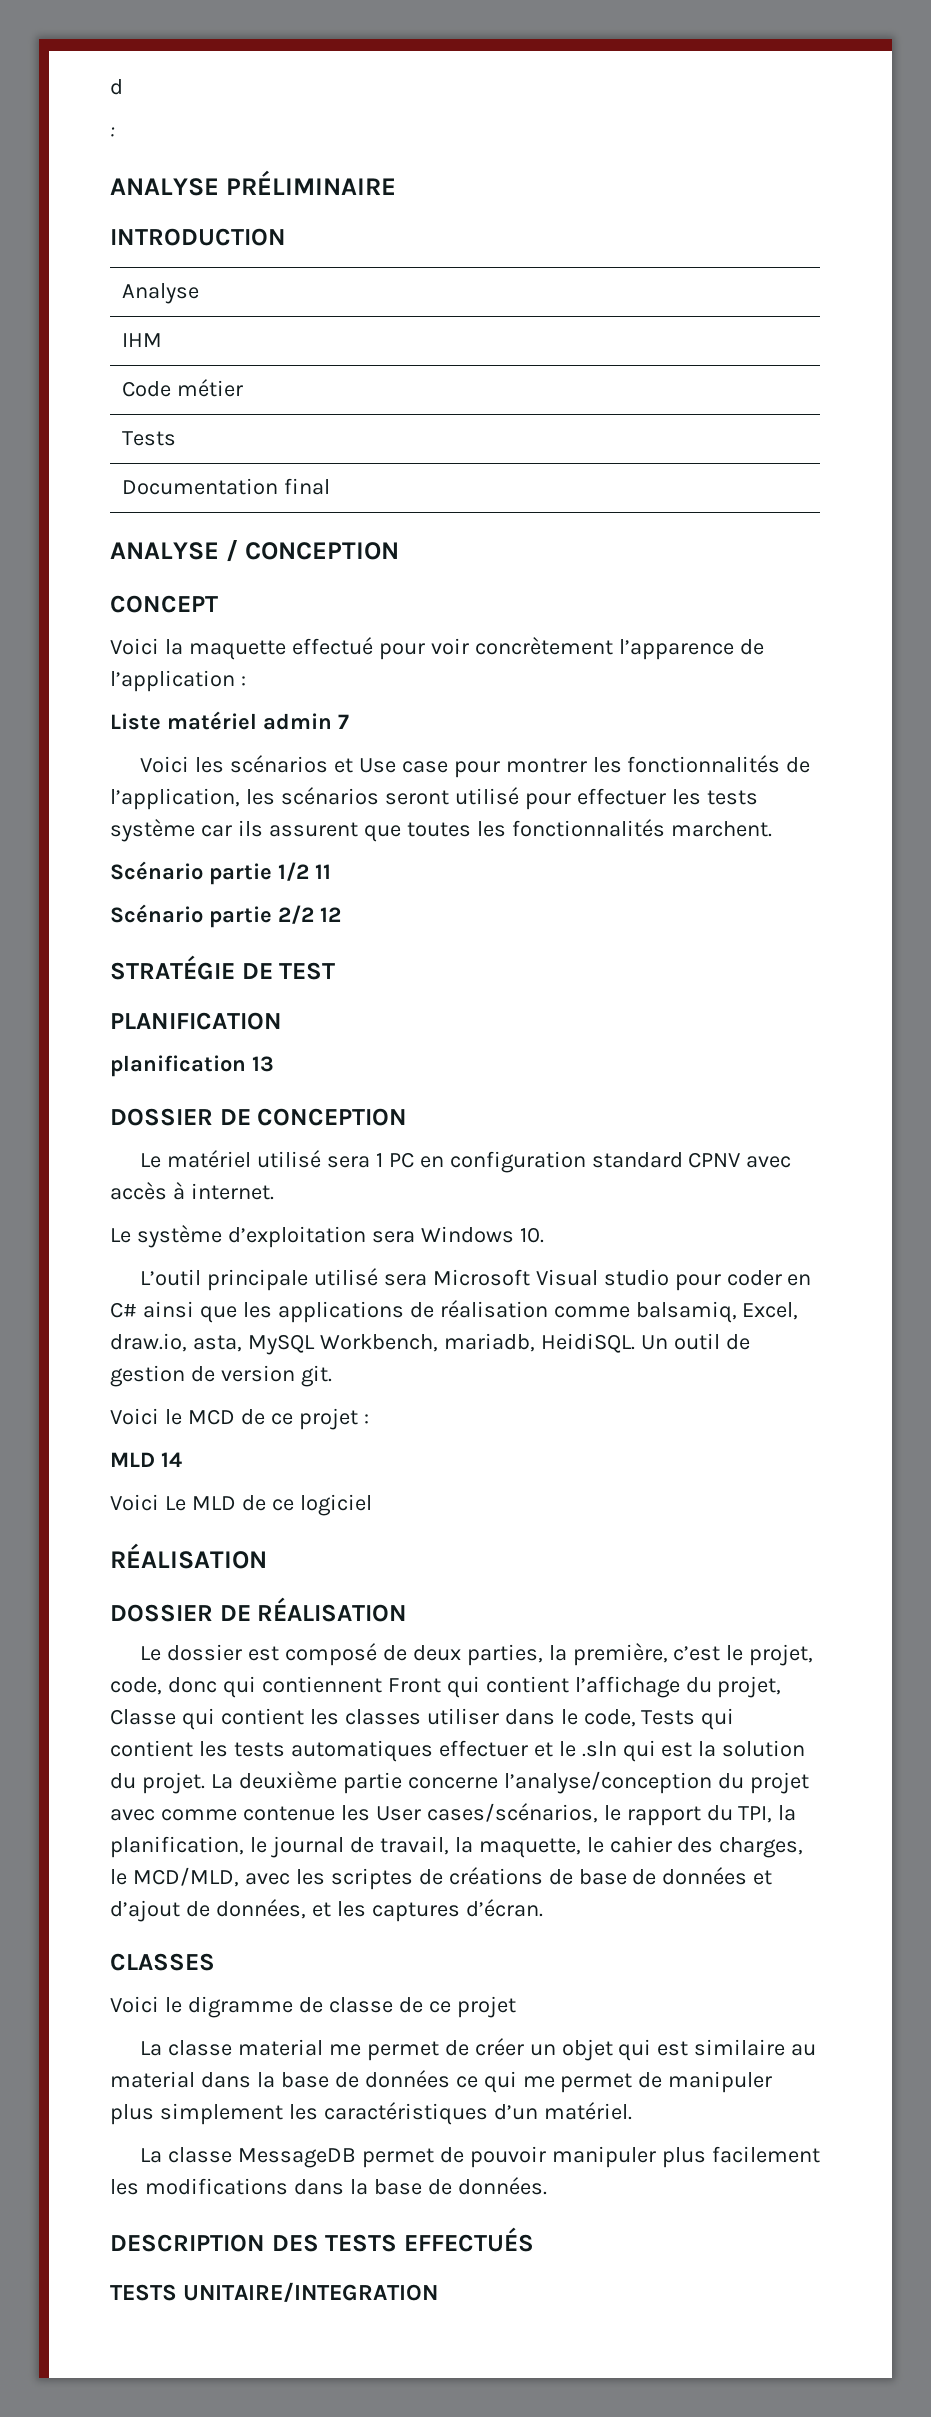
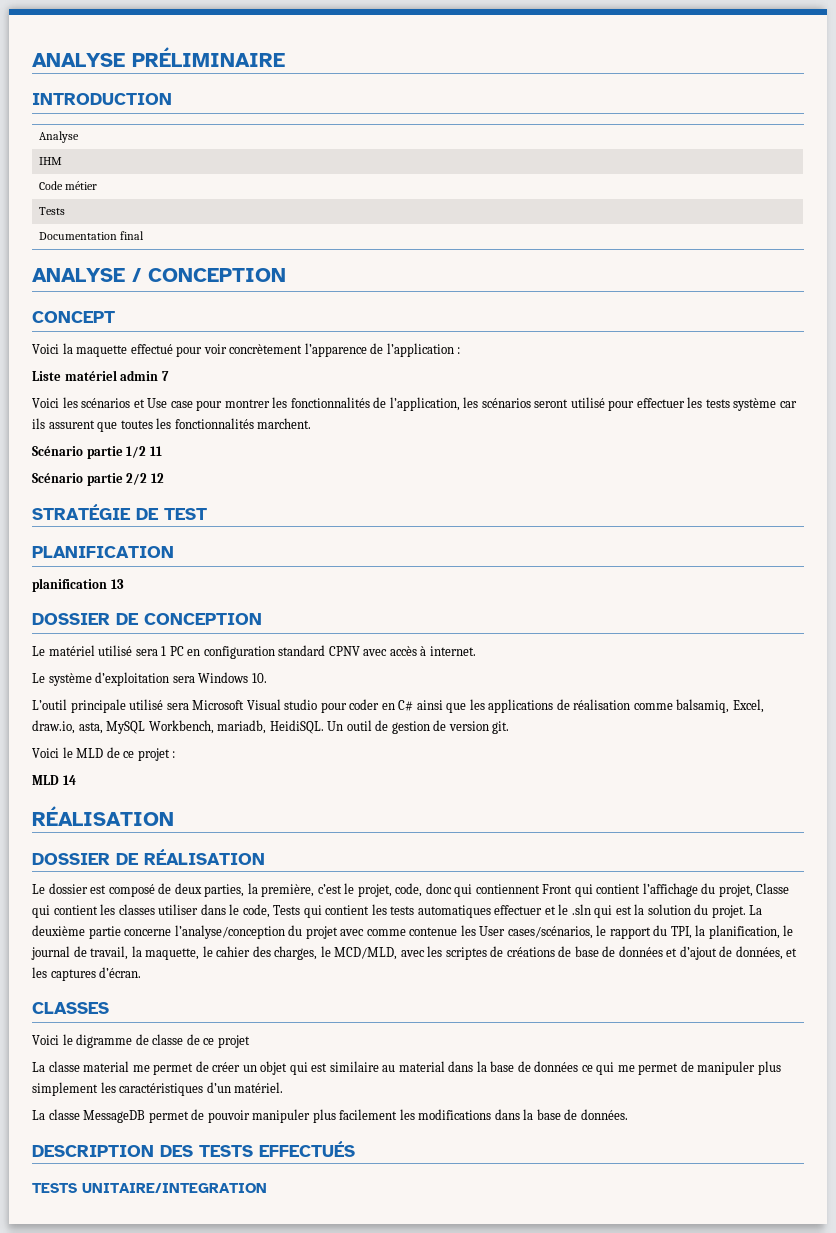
- d
- :
- Voici le MCD de ce projet :
+ Voici le MLD de ce projet :
- Voici Le MLD de ce logiciel

